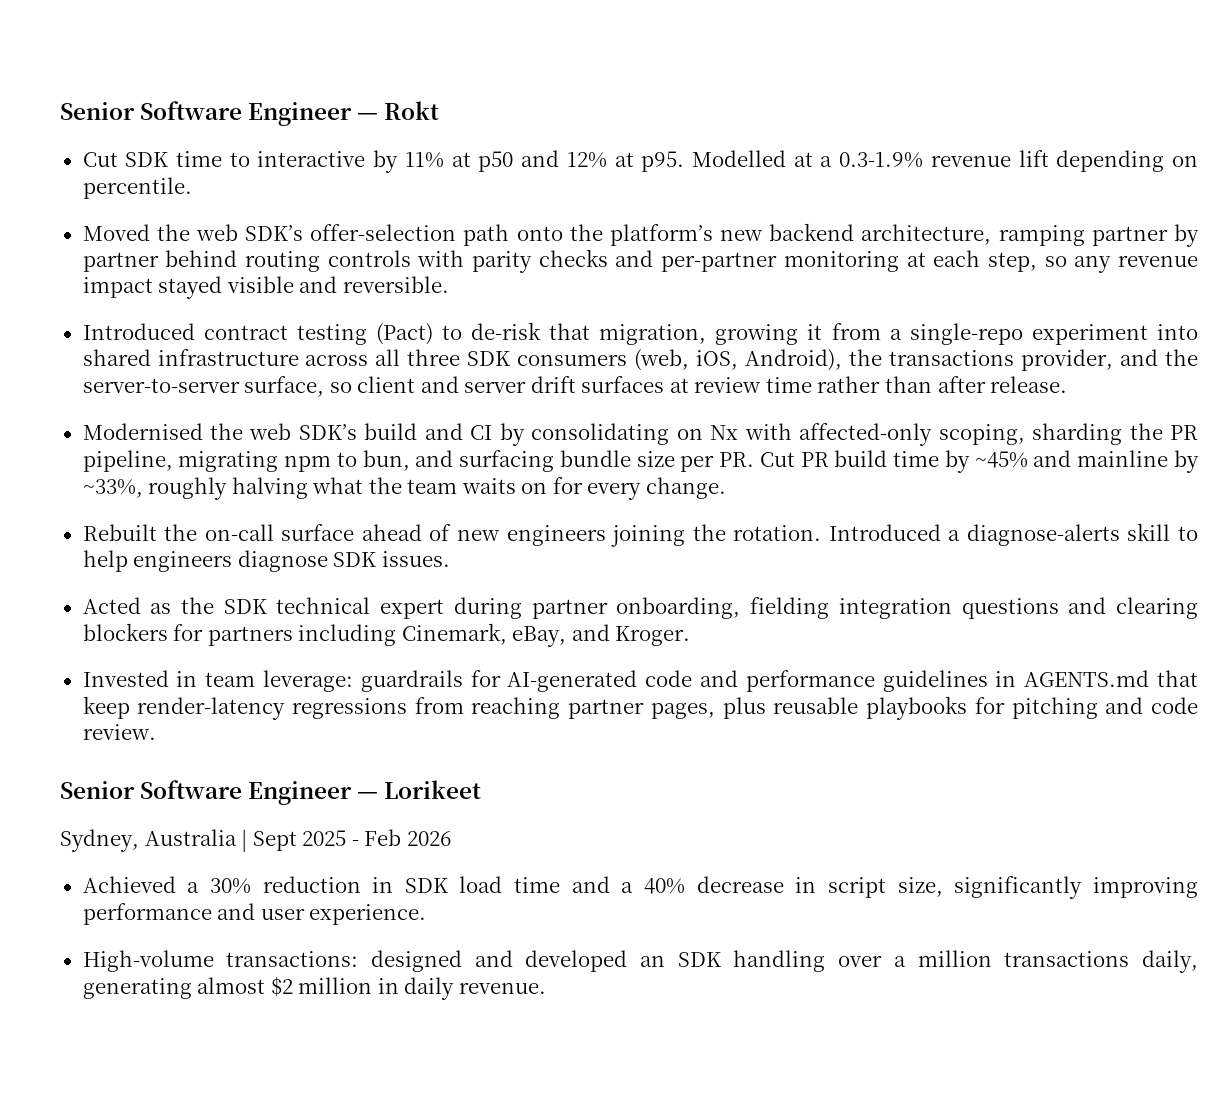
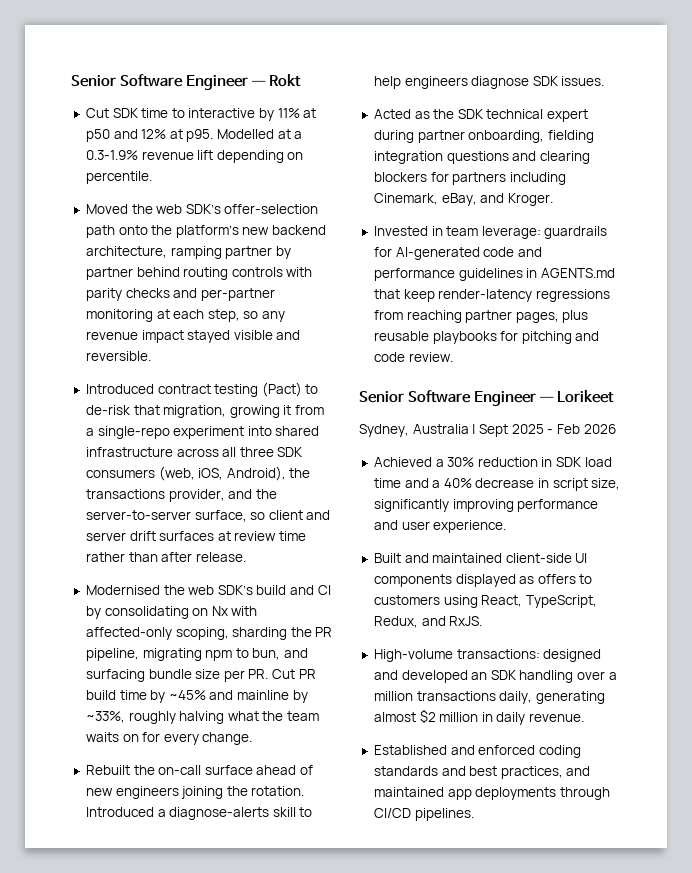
+ Built and maintained client-side UI components displayed as offers to customers using React, TypeScript, Redux, and RxJS.
+ Established and enforced coding standards and best practices, and maintained app deployments through CI/CD pipelines.

